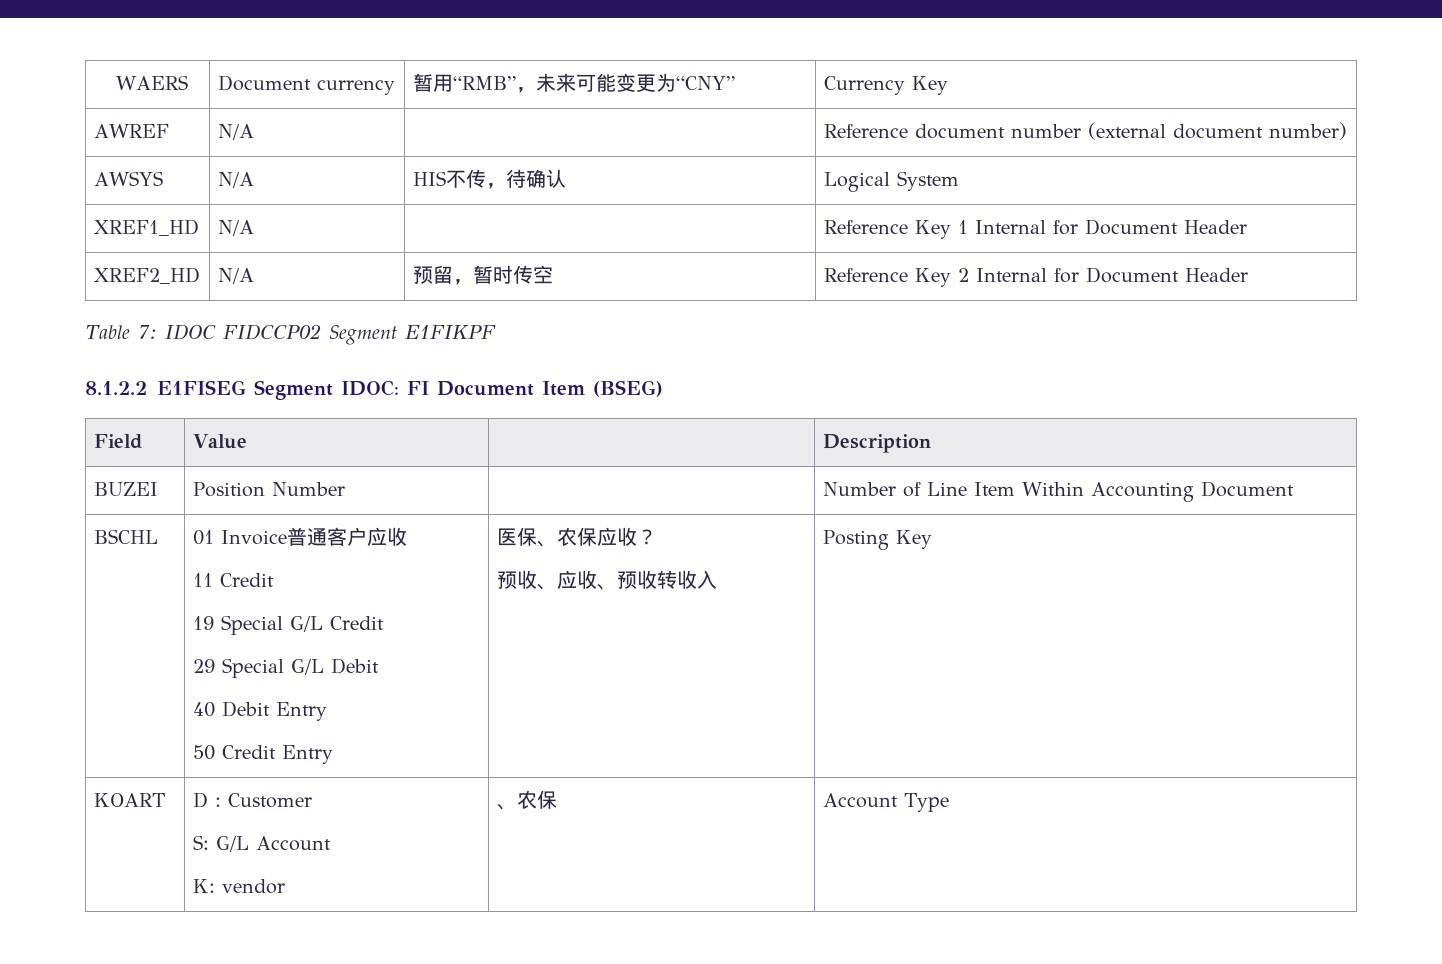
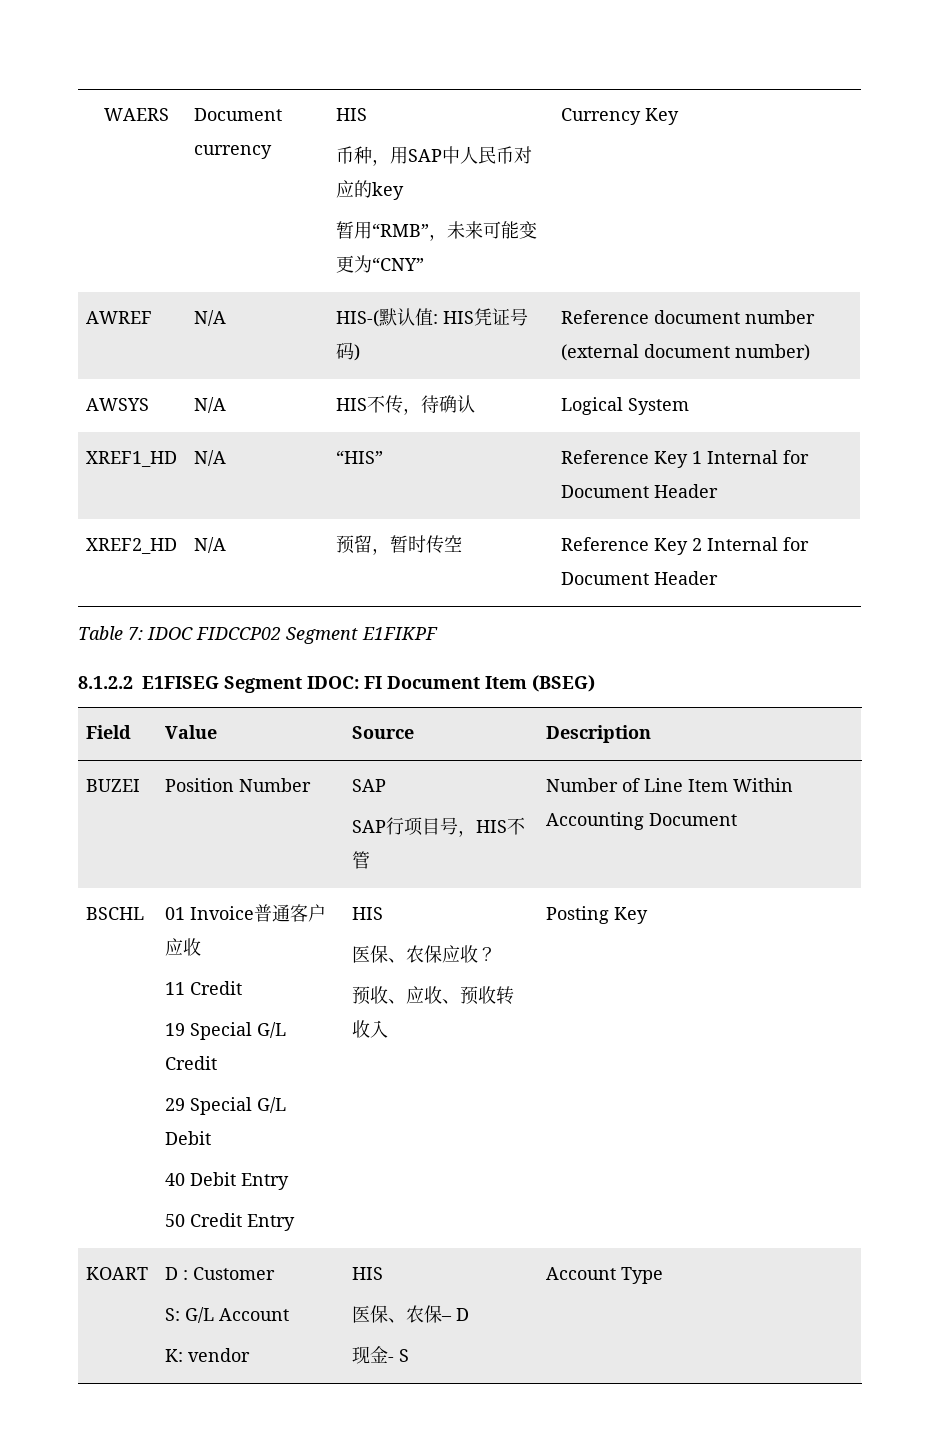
- WAERS | Document currency | 暂用“RMB”，未来可能变更为“CNY” | Currency Key
+ WAERS | Document currency | HIS
+ 币种，用SAP中人民币对应的key
+ 暂用“RMB”，未来可能变更为“CNY” | Currency Key
- AWREF | N/A | | Reference document number (external document number)
+ AWREF | N/A | HIS-(默认值: HIS凭证号码) | Reference document number (external document number)
- XREF1_HD | N/A | | Reference Key 1 Internal for Document Header
+ XREF1_HD | N/A | “HIS” | Reference Key 1 Internal for Document Header
- Field | Value | | Description
+ Field | Value | Source | Description
- BUZEI | Position Number | | Number of Line Item Within Accounting Document
+ BUZEI | Position Number | SAP
+ SAP行项目号，HIS不管 | Number of Line Item Within Accounting Document
  BSCHL | 01 Invoice普通客户应收
  11 Credit
  19 Special G/L Credit
  29 Special G/L Debit
  40 Debit Entry
- 50 Credit Entry | 医保、农保应收？
+ 50 Credit Entry | HIS
+ 医保、农保应收？
  KOART | D : Customer
  S: G/L Account
- K: vendor | 、农保 | Account Type
+ K: vendor | HIS
+ 医保、农保– D
+ 现金- S | Account Type

